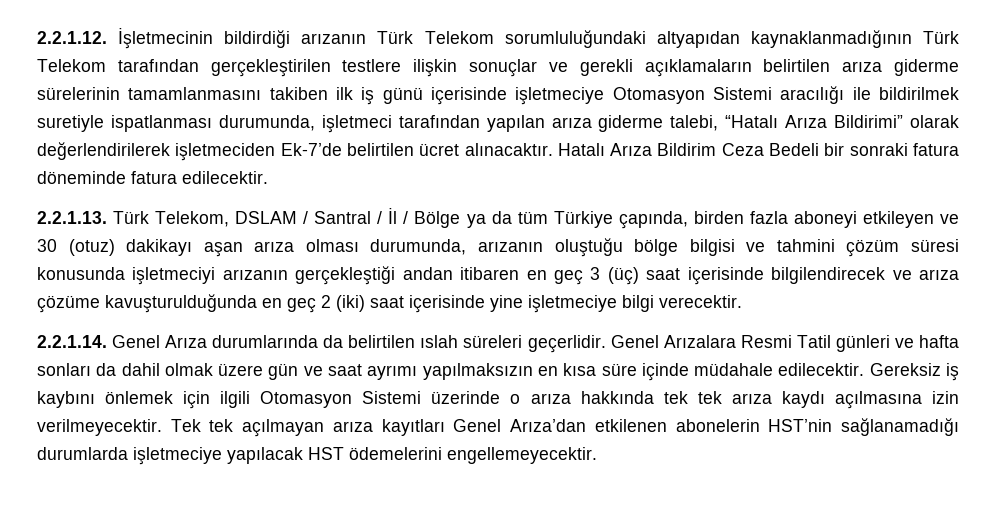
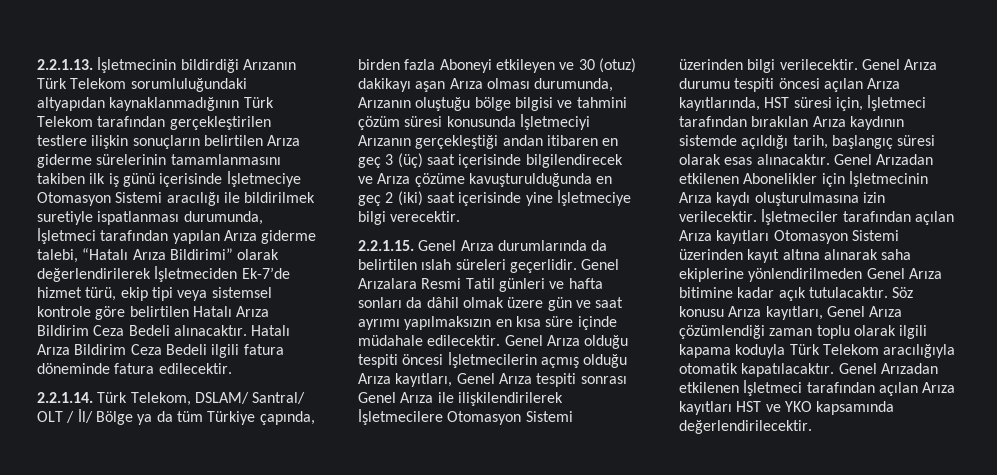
- 2.2.1.12. İşletmecinin bildirdiği arızanın Türk Telekom sorumluluğundaki altyapıdan kaynaklanmadığının Türk Telekom tarafından gerçekleştirilen testlere ilişkin sonuçlar ve gerekli açıklamaların belirtilen arıza giderme sürelerinin tamamlanmasını takiben ilk iş günü içerisinde işletmeciye Otomasyon Sistemi aracılığı ile bildirilmek suretiyle ispatlanması durumunda, işletmeci tarafından yapılan arıza giderme talebi, “Hatalı Arıza Bildirimi” olarak değerlendirilerek işletmeciden Ek-7’de belirtilen ücret alınacaktır.
+ 2.2.1.13. İşletmecinin bildirdiği Arızanın Türk Telekom sorumluluğundaki altyapıdan kaynaklanmadığının Türk Telekom tarafından gerçekleştirilen testlere ilişkin sonuçların belirtilen Arıza giderme sürelerinin tamamlanmasını takiben ilk iş günü içerisinde İşletmeciye Otomasyon Sistemi aracılığı ile bildirilmek suretiyle ispatlanması durumunda, İşletmeci tarafından yapılan Arıza giderme talebi, “Hatalı Arıza Bildirimi” olarak değerlendirilerek İşletmeciden Ek-7’de hizmet türü, ekip tipi veya sistemsel kontrole göre belirtilen Hatalı Arıza Bildirim Ceza Bedeli alınacaktır.
- Hatalı Arıza Bildirim Ceza Bedeli bir sonraki fatura döneminde fatura edilecektir.
+ Hatalı Arıza Bildirim Ceza Bedeli ilgili fatura döneminde fatura edilecektir.
- 2.2.1.13. Türk Telekom, DSLAM / Santral / İl / Bölge ya da tüm Türkiye çapında, birden fazla aboneyi etkileyen ve 30 (otuz) dakikayı aşan arıza olması durumunda, arızanın oluştuğu bölge bilgisi ve tahmini çözüm süresi konusunda işletmeciyi arızanın gerçekleştiği andan itibaren en geç 3 (üç) saat içerisinde bilgilendirecek ve arıza çözüme kavuşturulduğunda en geç 2 (iki) saat içerisinde yine işletmeciye bilgi verecektir.
+ 2.2.1.14. Türk Telekom, DSLAM/ Santral/ OLT / İl/ Bölge ya da tüm Türkiye çapında, birden fazla Aboneyi etkileyen ve 30 (otuz) dakikayı aşan Arıza olması durumunda, Arızanın oluştuğu bölge bilgisi ve tahmini çözüm süresi konusunda İşletmeciyi Arızanın gerçekleştiği andan itibaren en geç 3 (üç) saat içerisinde bilgilendirecek ve Arıza çözüme kavuşturulduğunda en geç 2 (iki) saat içerisinde yine İşletmeciye bilgi verecektir.
- 2.2.1.14. Genel Arıza durumlarında da belirtilen ıslah süreleri geçerlidir.
+ 2.2.1.15. Genel Arıza durumlarında da belirtilen ıslah süreleri geçerlidir.
- Genel Arızalara Resmi Tatil günleri ve hafta sonları da dahil olmak üzere gün ve saat ayrımı yapılmaksızın en kısa süre içinde müdahale edilecektir.
+ Genel Arızalara Resmi Tatil günleri ve hafta sonları da dâhil olmak üzere gün ve saat ayrımı yapılmaksızın en kısa süre içinde müdahale edilecektir.
- Gereksiz iş kaybını önlemek için ilgili Otomasyon Sistemi üzerinde o arıza hakkında tek tek arıza kaydı açılmasına izin verilmeyecektir. Tek tek açılmayan arıza kayıtları Genel Arıza’dan etkilenen abonelerin HST’nin sağlanamadığı durumlarda işletmeciye yapılacak HST ödemelerini engellemeyecektir.
+ Genel Arıza olduğu tespiti öncesi İşletmecilerin açmış olduğu Arıza kayıtları, Genel Arıza tespiti sonrası Genel Arıza ile ilişkilendirilerek İşletmecilere Otomasyon Sistemi üzerinden bilgi verilecektir. Genel Arıza durumu tespiti öncesi açılan Arıza kayıtlarında, HST süresi için, İşletmeci tarafından bırakılan Arıza kaydının sistemde açıldığı tarih, başlangıç süresi olarak esas alınacaktır. Genel Arızadan etkilenen Abonelikler için İşletmecinin Arıza kaydı oluşturulmasına izin verilecektir. İşletmeciler tarafından açılan Arıza kayıtları Otomasyon Sistemi üzerinden kayıt altına alınarak saha ekiplerine yönlendirilmeden Genel Arıza bitimine kadar açık tutulacaktır. Söz konusu Arıza kayıtları, Genel Arıza çözümlendiği zaman toplu olarak ilgili kapama koduyla Türk Telekom aracılığıyla otomatik kapatılacaktır. Genel Arızadan etkilenen İşletmeci tarafından açılan Arıza kayıtları HST ve YKO kapsamında değerlendirilecektir.

